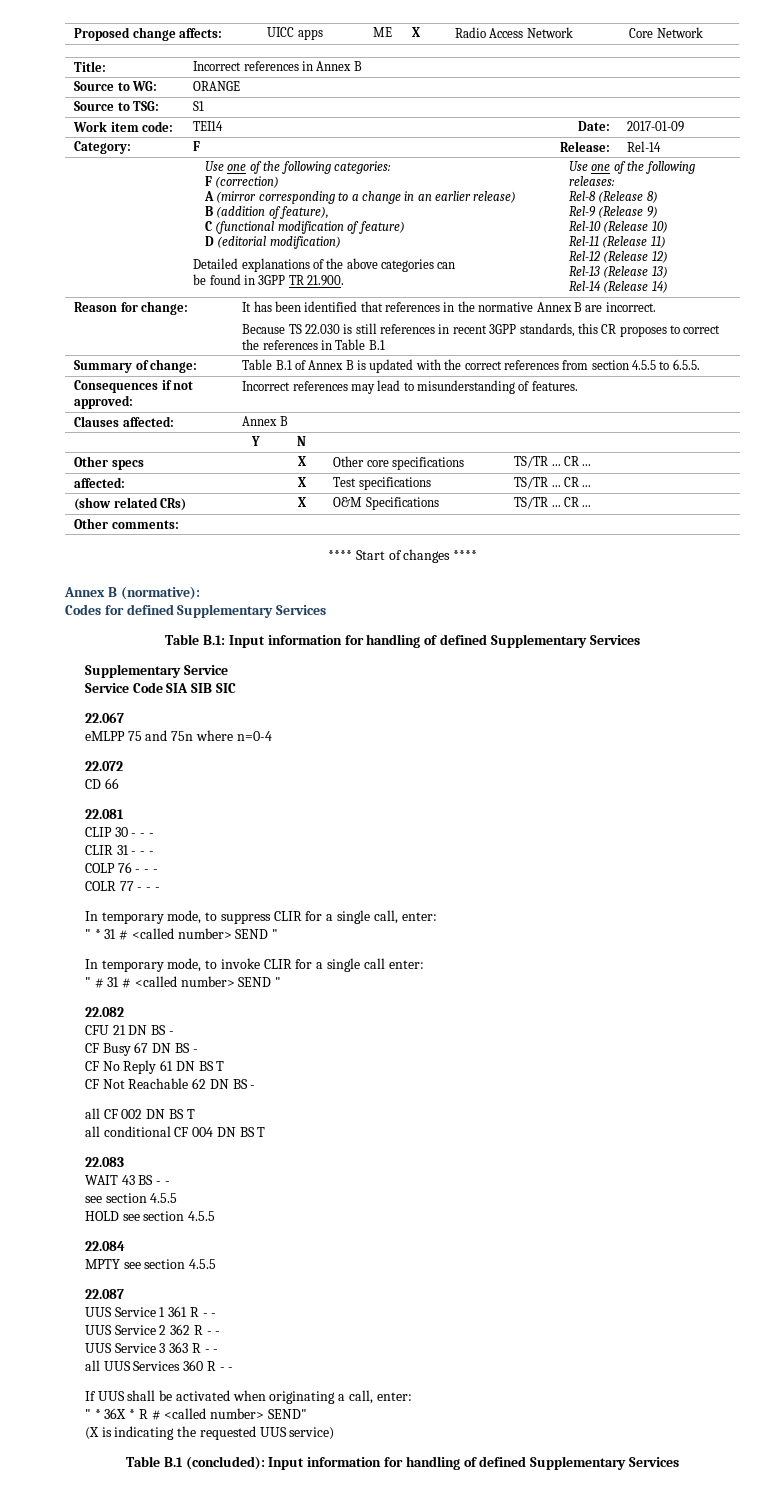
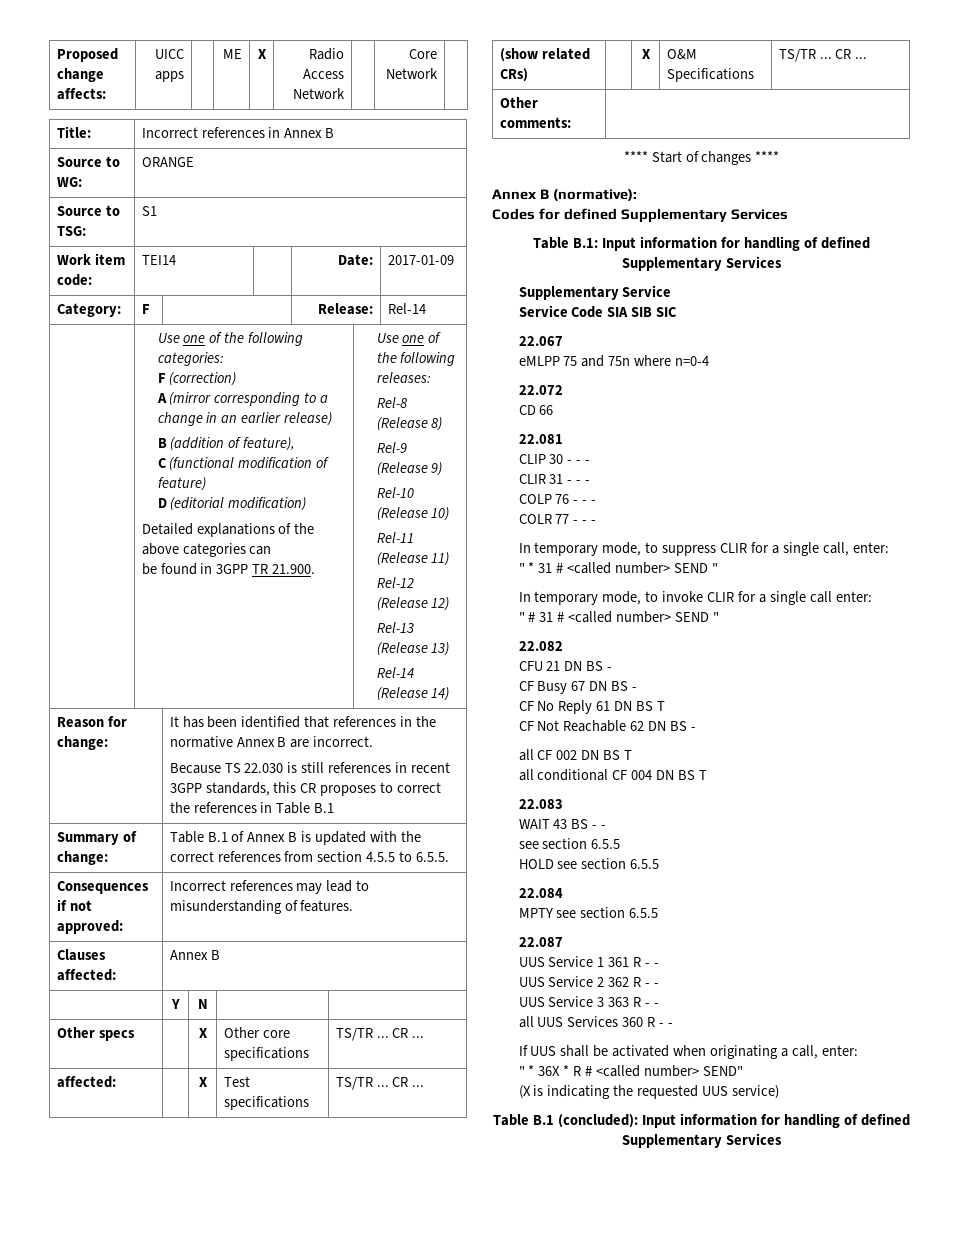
  WAIT 43 BS - -
- see section 4.5.5
+ see section 6.5.5
- HOLD see section 4.5.5
+ HOLD see section 6.5.5
- MPTY see section 4.5.5
+ MPTY see section 6.5.5

